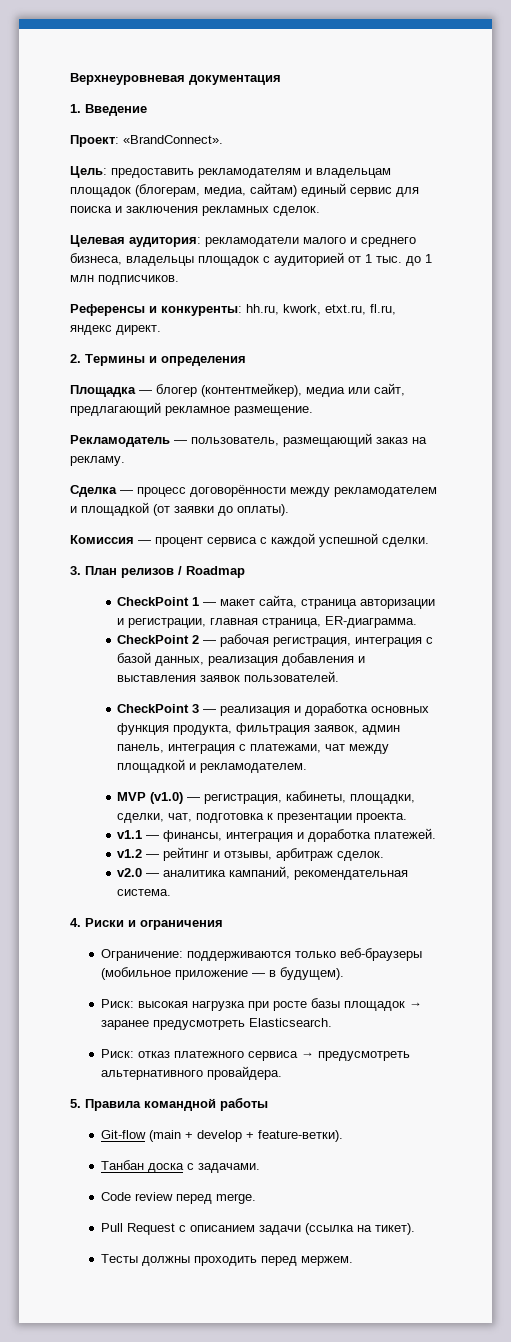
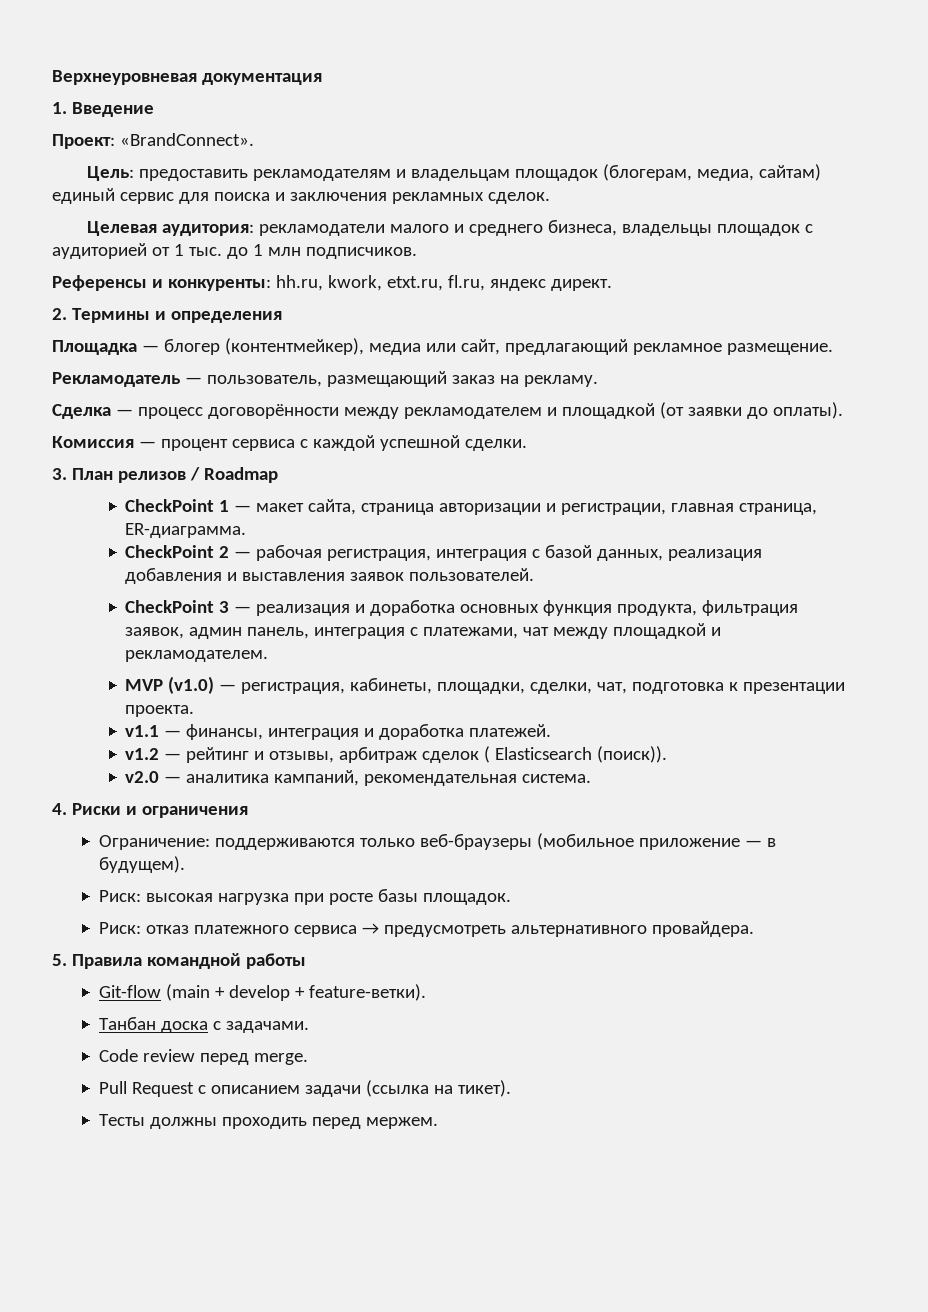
- v1.2 — рейтинг и отзывы, арбитраж сделок.
+ v1.2 — рейтинг и отзывы, арбитраж сделок ( Elasticsearch (поиск)).
- Риск: высокая нагрузка при росте базы площадок → заранее предусмотреть Elasticsearch.
+ Риск: высокая нагрузка при росте базы площадок.

